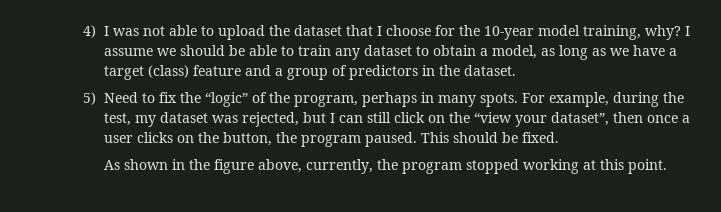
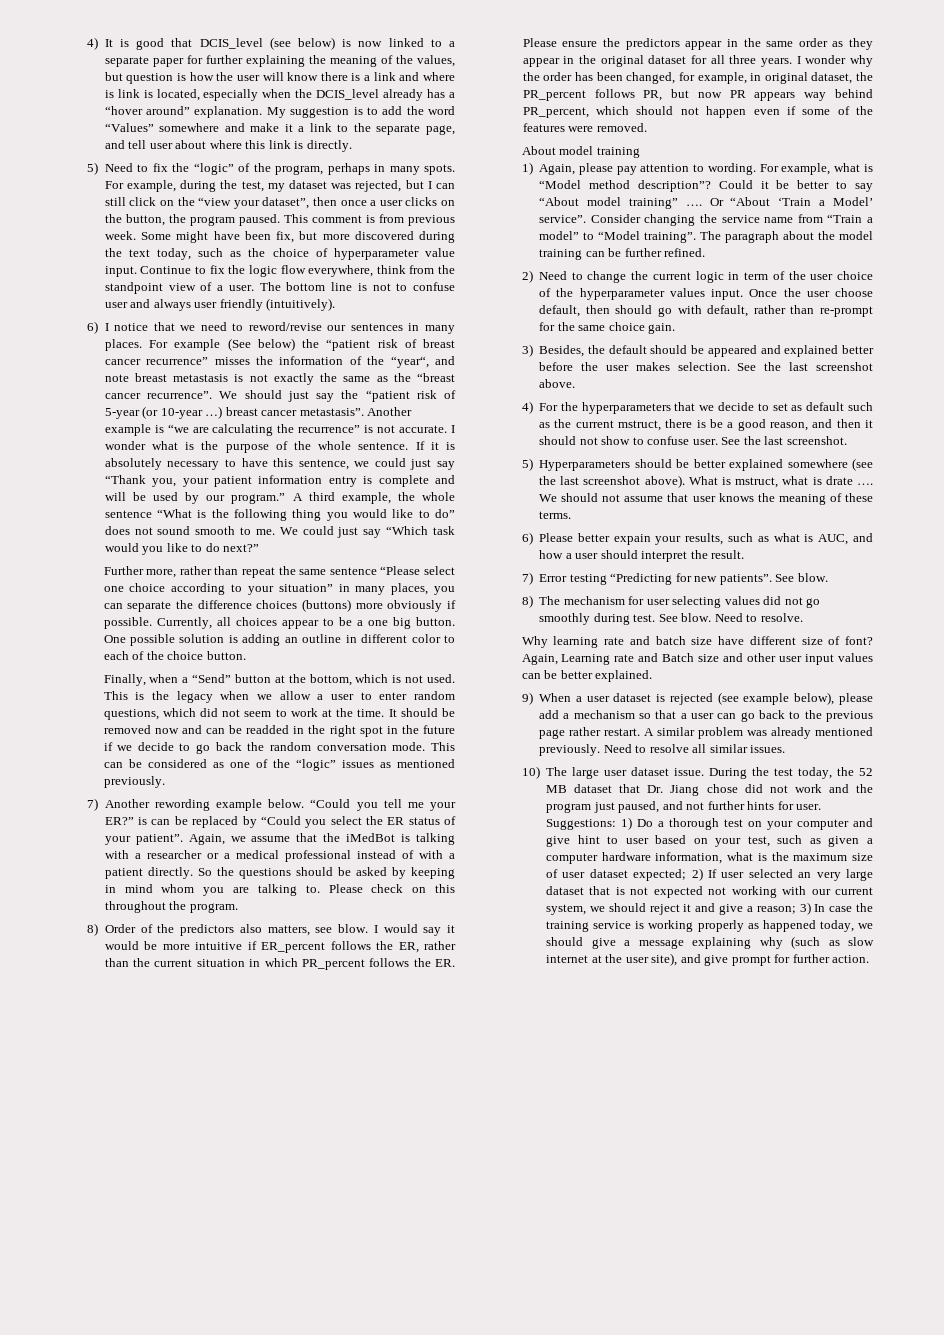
- 4) I was not able to upload the dataset that I choose for the 10-year model training, why? I assume we should be able to train any dataset to obtain a model, as long as we have a target (class) feature and a group of predictors in the dataset.
+ 4) It is good that DCIS_level (see below) is now linked to a separate paper for further explaining the meaning of the values, but question is how the user will know there is a link and where is link is located, especially when the DCIS_level already has a “hover around” explanation. My suggestion is to add the word “Values” somewhere and make it a link to the separate page, and tell user about where this link is directly.
- This should be fixed.
- As shown in the figure above, currently, the program stopped working at this point.
+ This comment is from previous week. Some might have been fix, but more discovered during the text today, such as the choice of hyperparameter value input. Continue to fix the logic flow everywhere, think from the standpoint view of a user. The bottom line is not to confuse user and always user friendly (intuitively).
+ 6) I notice that we need to reword/revise our sentences in many places. For example (See below) the “patient risk of breast cancer recurrence” misses the information of the “year“, and note breast metastasis is not exactly the same as the “breast cancer recurrence”. We should just say the “patient risk of 5-year (or 10-year …) breast cancer metastasis”. Another example is “we are calculating the recurrence” is not accurate. I wonder what is the purpose of the whole sentence. If it is absolutely necessary to have this sentence, we could just say “Thank you, your patient information entry is complete and will be used by our program.” A third example, the whole sentence “What is the following thing you would like to do” does not sound smooth to me. We could just say “Which task would you like to do next?”
+ Further more, rather than repeat the same sentence “Please select one choice according to your situation” in many places, you can separate the difference choices (buttons) more obviously if possible. Currently, all choices appear to be a one big button. One possible solution is adding an outline in different color to each of the choice button.
+ Finally, when a “Send” button at the bottom, which is not used. This is the legacy when we allow a user to enter random questions, which did not seem to work at the time. It should be removed now and can be readded in the right spot in the future if we decide to go back the random conversation mode. This can be considered as one of the “logic” issues as mentioned previously.
+ 7) Another rewording example below. “Could you tell me your ER?” is can be replaced by “Could you select the ER status of your patient”. Again, we assume that the iMedBot is talking with a researcher or a medical professional instead of with a patient directly. So the questions should be asked by keeping in mind whom you are talking to. Please check on this throughout the program.
+ 8) Order of the predictors also matters, see blow. I would say it would be more intuitive if ER_percent follows the ER, rather than the current situation in which PR_percent follows the ER. Please ensure the predictors appear in the same order as they appear in the original dataset for all three years. I wonder why the order has been changed, for example, in original dataset, the PR_percent follows PR, but now PR appears way behind PR_percent, which should not happen even if some of the features were removed.
+ About model training
+ 1) Again, please pay attention to wording. For example, what is “Model method description”? Could it be better to say “About model training” …. Or “About ‘Train a Model’ service”. Consider changing the service name from “Train a model” to “Model training”. The paragraph about the model training can be further refined.
+ 2) Need to change the current logic in term of the user choice of the hyperparameter values input. Once the user choose default, then should go with default, rather than re-prompt for the same choice gain.
+ 3) Besides, the default should be appeared and explained better before the user makes selection. See the last screenshot above.
+ 4) For the hyperparameters that we decide to set as default such as the current mstruct, there is be a good reason, and then it should not show to confuse user. See the last screenshot.
+ 5) Hyperparameters should be better explained somewhere (see the last screenshot above). What is mstruct, what is drate …. We should not assume that user knows the meaning of these terms.
+ 6) Please better expain your results, such as what is AUC, and how a user should interpret the result.
+ 7) Error testing “Predicting for new patients”. See blow.
+ 8) The mechanism for user selecting values did not go smoothly during test. See blow. Need to resolve.
+ Why learning rate and batch size have different size of font? Again, Learning rate and Batch size and other user input values can be better explained.
+ 9) When a user dataset is rejected (see example below), please add a mechanism so that a user can go back to the previous page rather restart. A similar problem was already mentioned previously. Need to resolve all similar issues.
+ 10) The large user dataset issue. During the test today, the 52 MB dataset that Dr. Jiang chose did not work and the program just paused, and not further hints for user. Suggestions: 1) Do a thorough test on your computer and give hint to user based on your test, such as given a computer hardware information, what is the maximum size of user dataset expected; 2) If user selected an very large dataset that is not expected not working with our current system, we should reject it and give a reason; 3) In case the training service is working properly as happened today, we should give a message explaining why (such as slow internet at the user site), and give prompt for further action.

